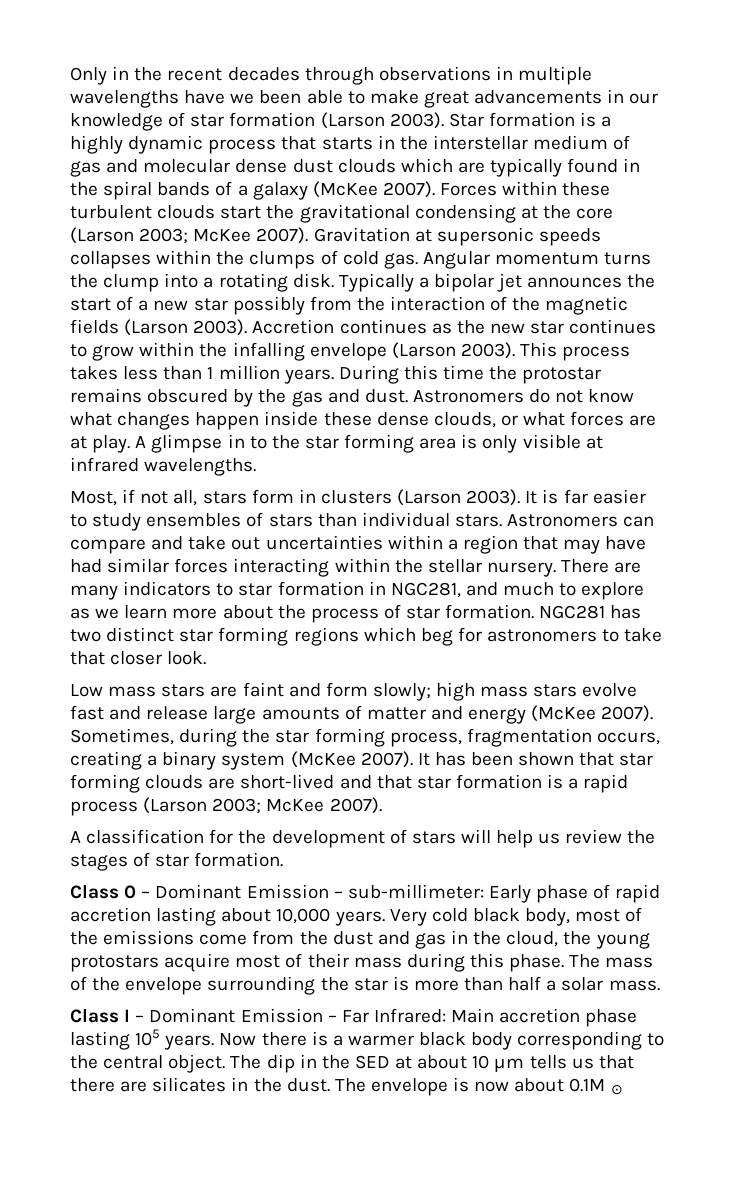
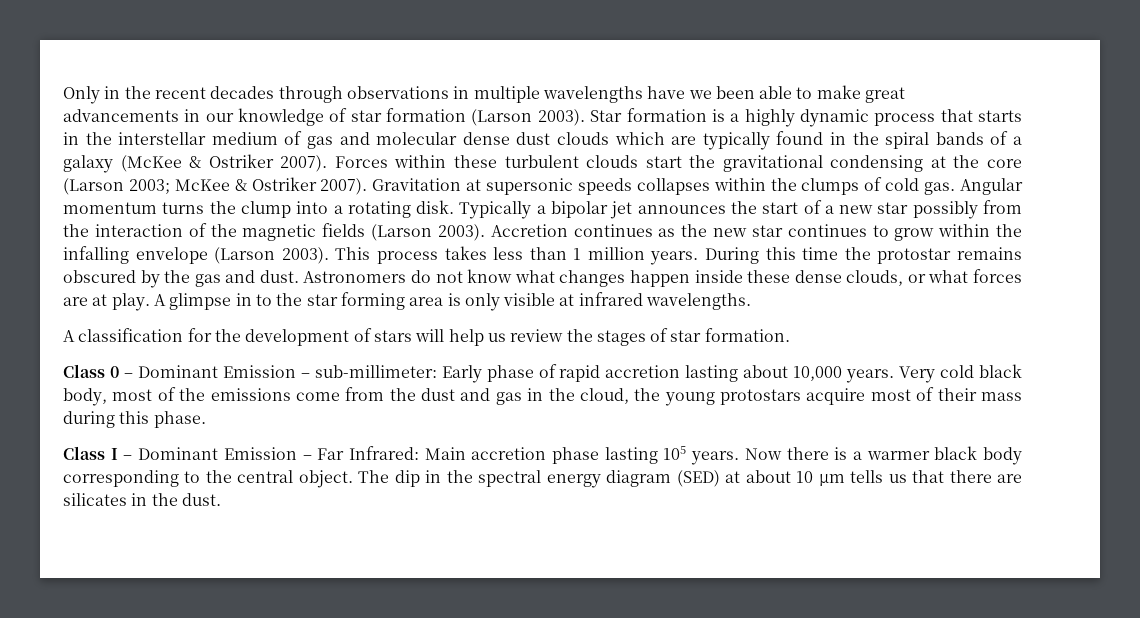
- Star formation is a highly dynamic process that starts in the interstellar medium of gas and molecular dense dust clouds which are typically found in the spiral bands of a galaxy (McKee 2007).
+ Star formation is a highly dynamic process that starts in the interstellar medium of gas and molecular dense dust clouds which are typically found in the spiral bands of a galaxy (McKee & Ostriker 2007).
- Forces within these turbulent clouds start the gravitational condensing at the core (Larson 2003; McKee 2007).
+ Forces within these turbulent clouds start the gravitational condensing at the core (Larson 2003; McKee & Ostriker 2007).
- Most, if not all, stars form in clusters (Larson 2003). It is far easier to study ensembles of stars than individual stars. Astronomers can compare and take out uncertainties within a region that may have had similar forces interacting within the stellar nursery. There are many indicators to star formation in NGC281, and much to explore as we learn more about the process of star formation. NGC281 has two distinct star forming regions which beg for astronomers to take that closer look.
- Low mass stars are faint and form slowly; high mass stars evolve fast and release large amounts of matter and energy (McKee 2007). Sometimes, during the star forming process, fragmentation occurs, creating a binary system (McKee 2007). It has been shown that star forming clouds are short-lived and that star formation is a rapid process (Larson 2003; McKee 2007).
- The mass of the envelope surrounding the star is more than half a solar mass.
- The dip in the SED at about 10 μm tells us that there are silicates in the dust. The envelope is now about 0.1M ⊙
+ The dip in the spectral energy diagram (SED) at about 10 μm tells us that there are silicates in the dust.

